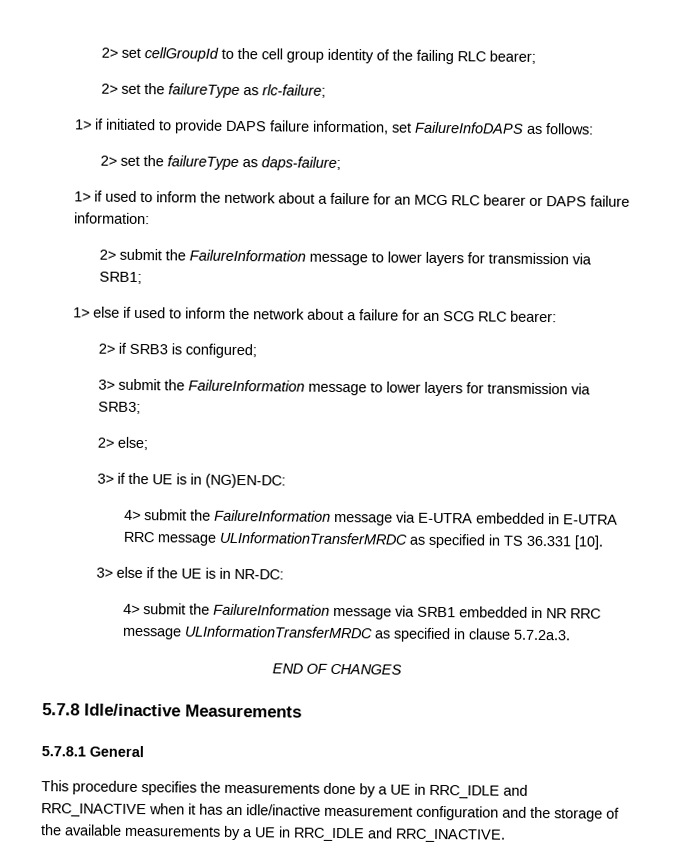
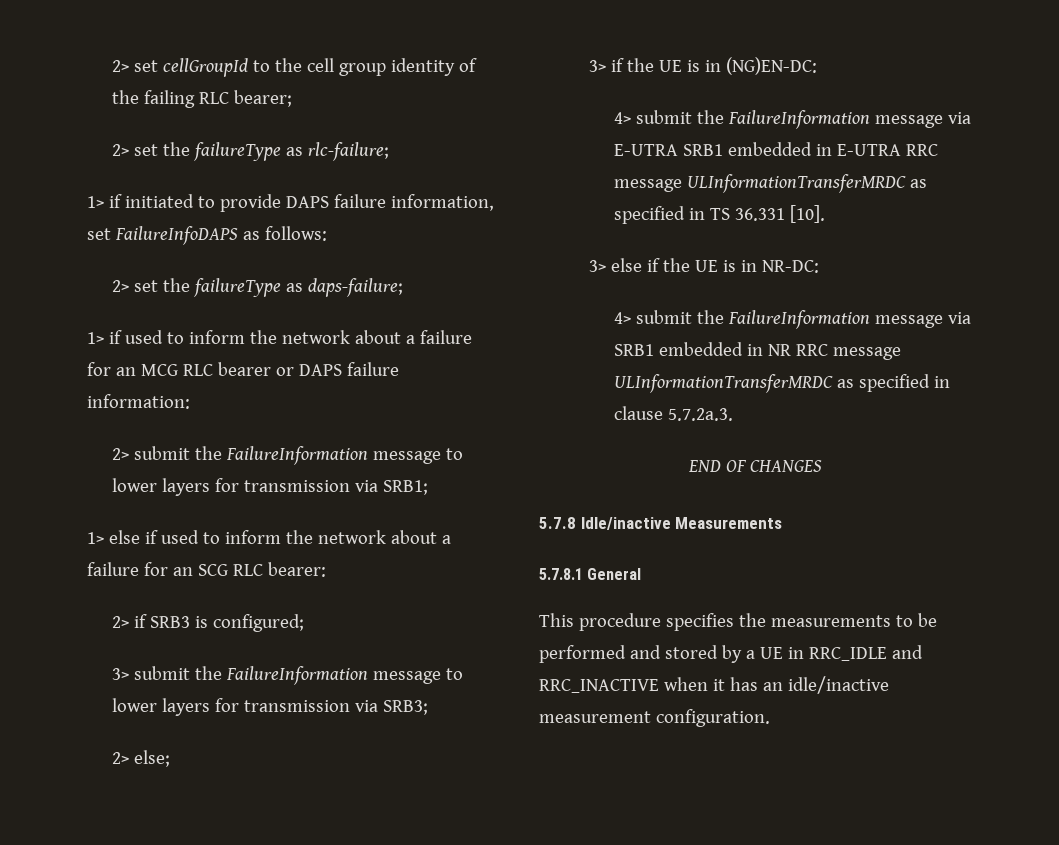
- 4> submit the FailureInformation message via E-UTRA embedded in E-UTRA RRC message ULInformationTransferMRDC as specified in TS 36.331 [10].
+ 4> submit the FailureInformation message via E-UTRA SRB1 embedded in E-UTRA RRC message ULInformationTransferMRDC as specified in TS 36.331 [10].
- This procedure specifies the measurements done by a UE in RRC_IDLE and RRC_INACTIVE when it has an idle/inactive measurement configuration and the storage of the available measurements by a UE in RRC_IDLE and RRC_INACTIVE.
+ This procedure specifies the measurements to be performed and stored by a UE in RRC_IDLE and RRC_INACTIVE when it has an idle/inactive measurement configuration.

